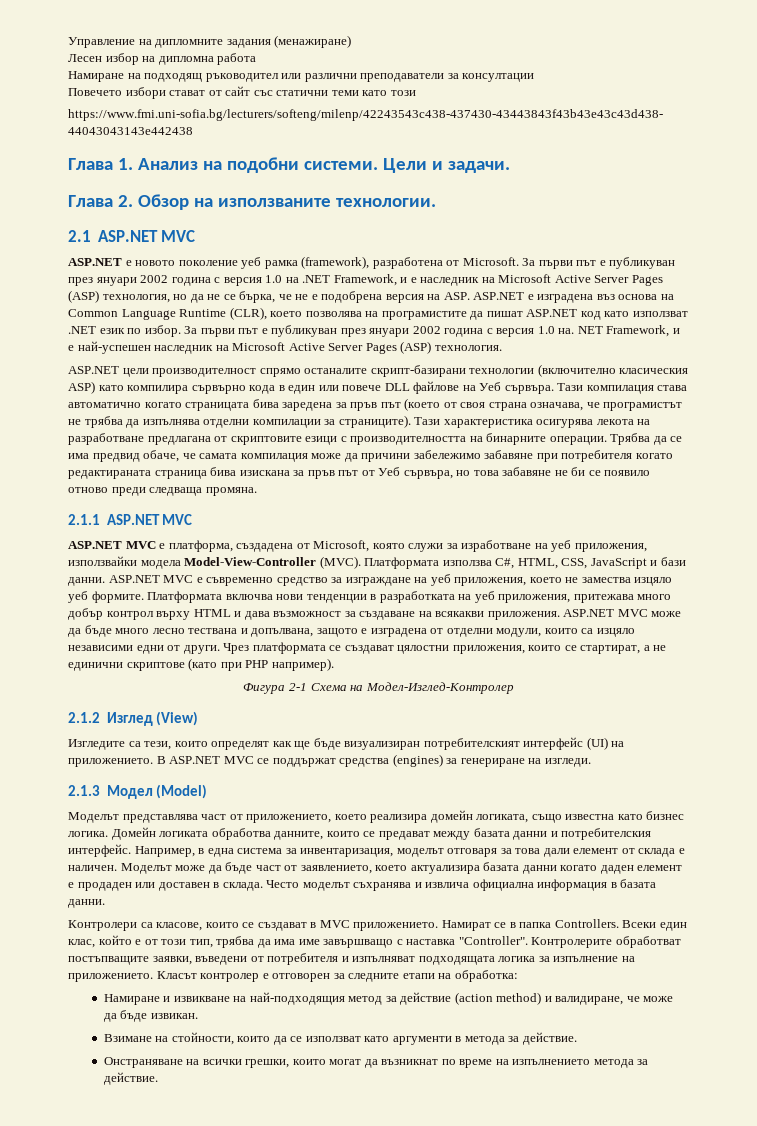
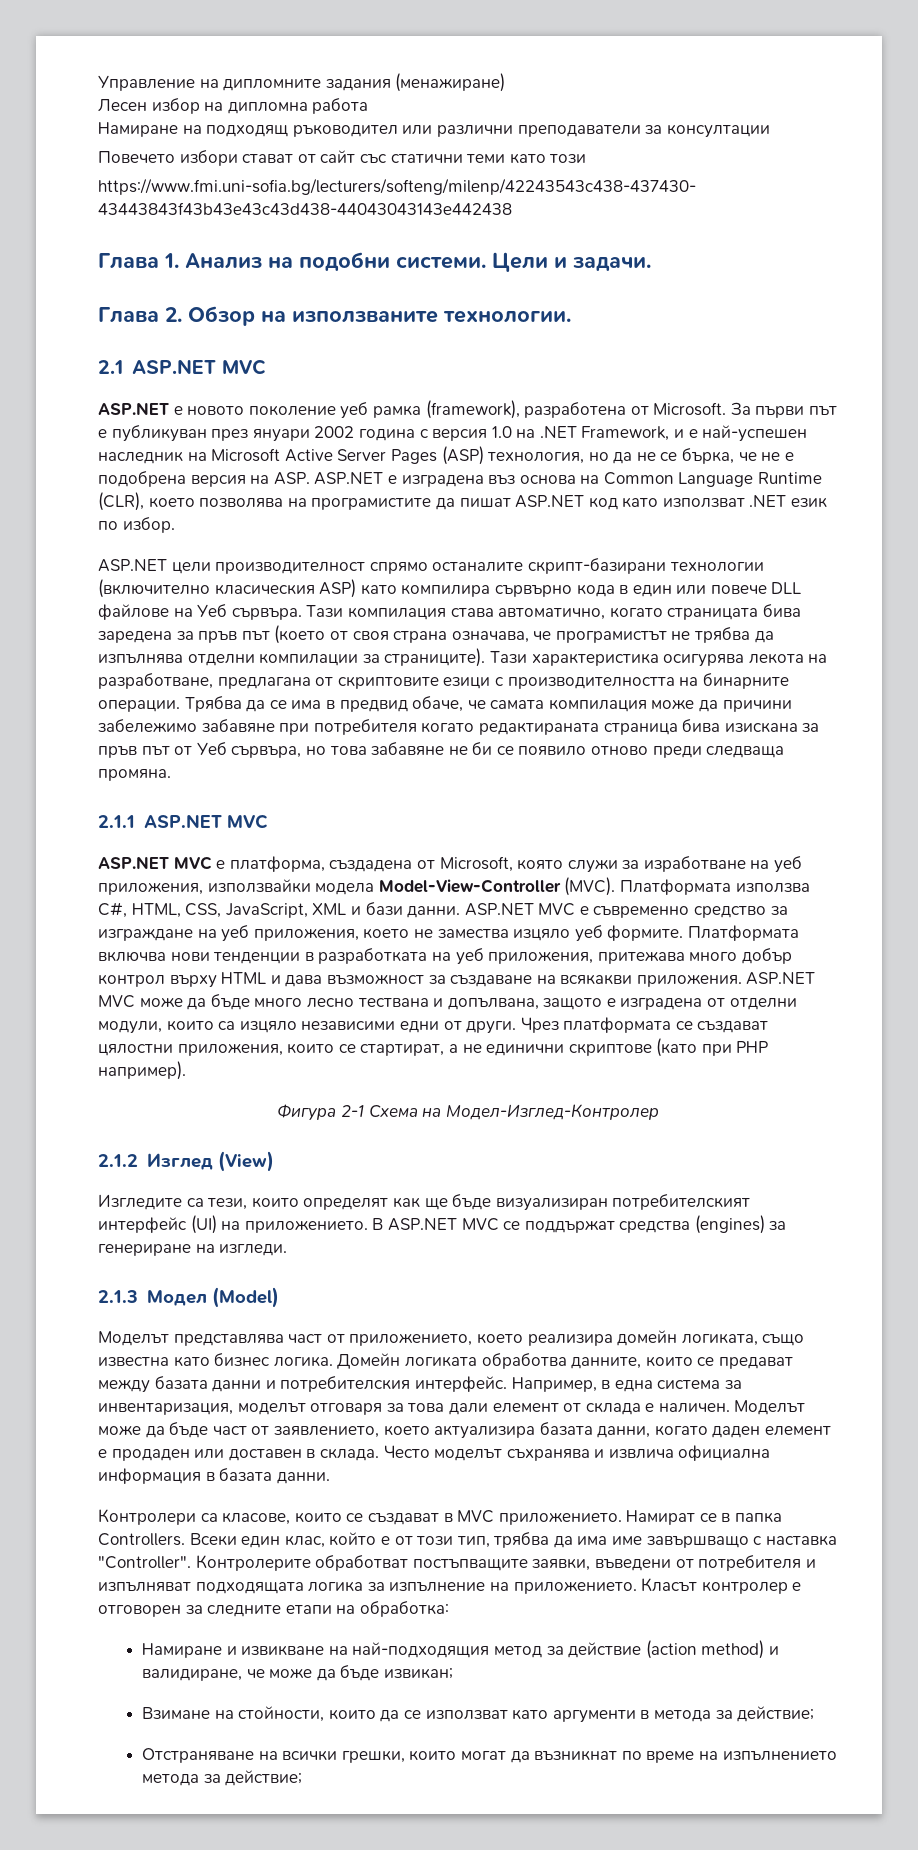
- За първи път е публикуван през януари 2002 година с версия 1.0 на .NET Framework, и е наследник на Microsoft Active Server Pages (ASP) технология, но да не се бърка, че не е подобрена версия на ASP. ASP.NET е изградена въз основа на Common Language Runtime (CLR), което позволява на програмистите да пишат ASP.NET код като използват .NET език по избор. За първи път е публикуван през януари 2002 година с версия 1.0 на. NET Framework, и е най-успешен наследник на Microsoft Active Server Pages (ASP) технология.
+ За първи път е публикуван през януари 2002 година с версия 1.0 на .NET Framework, и е най-успешен наследник на Microsoft Active Server Pages (ASP) технология, но да не се бърка, че не е подобрена версия на ASP. ASP.NET е изградена въз основа на Common Language Runtime (CLR), което позволява на програмистите да пишат ASP.NET код като използват .NET език по избор.
- Тази компилация става автоматично когато страницата бива заредена за пръв път (което от своя страна означава, че програмистът не трябва да изпълнява отделни компилации за страниците).
+ Тази компилация става автоматично, когато страницата бива заредена за пръв път (което от своя страна означава, че програмистът не трябва да изпълнява отделни компилации за страниците).
- Тази характеристика осигурява лекота на разработване предлагана от скриптовите езици с производителността на бинарните операции.
+ Тази характеристика осигурява лекота на разработване, предлагана от скриптовите езици с производителността на бинарните операции.
- Трябва да се има предвид обаче, че самата компилация може да причини забележимо забавяне при потребителя когато редактираната страница бива изискана за пръв път от Уеб сървъра, но това забавяне не би се появило отново преди следваща промяна.
+ Трябва да се има в предвид обаче, че самата компилация може да причини забележимо забавяне при потребителя когато редактираната страница бива изискана за пръв път от Уеб сървъра, но това забавяне не би се появило отново преди следваща промяна.
- Платформата използва C#, HTML, CSS, JavaScript и бази данни.
+ Платформата използва C#, HTML, CSS, JavaScript, XML и бази данни.
- Моделът може да бъде част от заявлението, което актуализира базата данни когато даден елемент е продаден или доставен в склада.
+ Моделът може да бъде част от заявлението, което актуализира базата данни, когато даден елемент е продаден или доставен в склада.
- Намиране и извикване на най-подходящия метод за действие (action method) и валидиране, че може да бъде извикан.
+ Намиране и извикване на най-подходящия метод за действие (action method) и валидиране, че може да бъде извикан;
- Взимане на стойности, които да се използват като аргументи в метода за действие.
- Онстраняване на всички грешки, които могат да възникнат по време на изпълнението метода за действие.
+ Взимане на стойности, които да се използват като аргументи в метода за действие;
+ Отстраняване на всички грешки, които могат да възникнат по време на изпълнението метода за действие;

